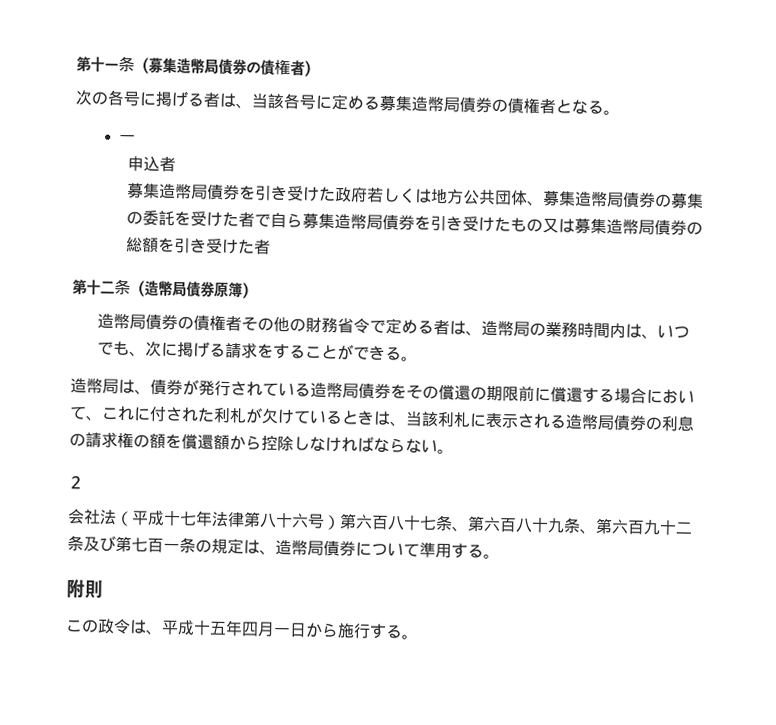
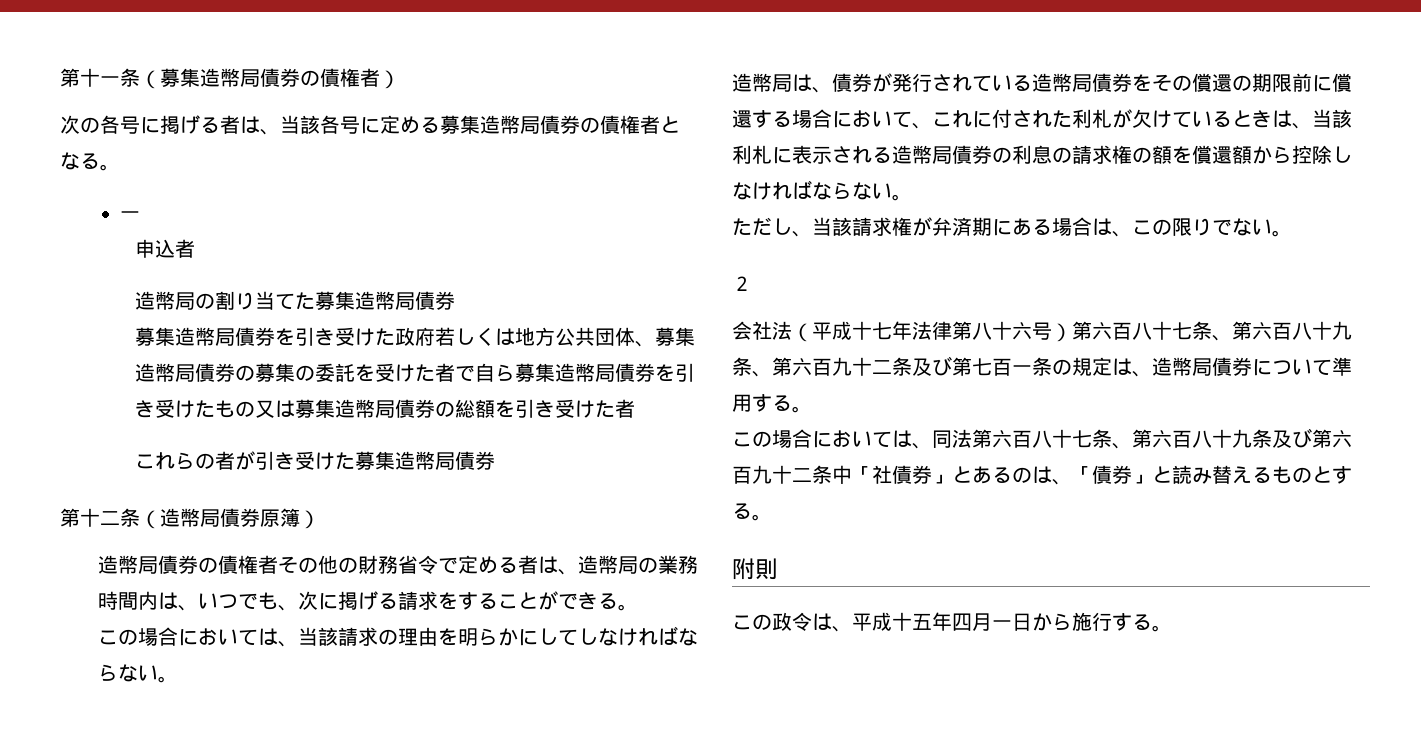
+ 造幣局の割り当てた募集造幣局債券
+ これらの者が引き受けた募集造幣局債券
+ この場合においては、当該請求の理由を明らかにしてしなければならない。
+ ただし、当該請求権が弁済期にある場合は、この限りでない。
+ この場合においては、同法第六百八十七条、第六百八十九条及び第六百九十二条中「社債券」とあるのは、「債券」と読み替えるものとする。

